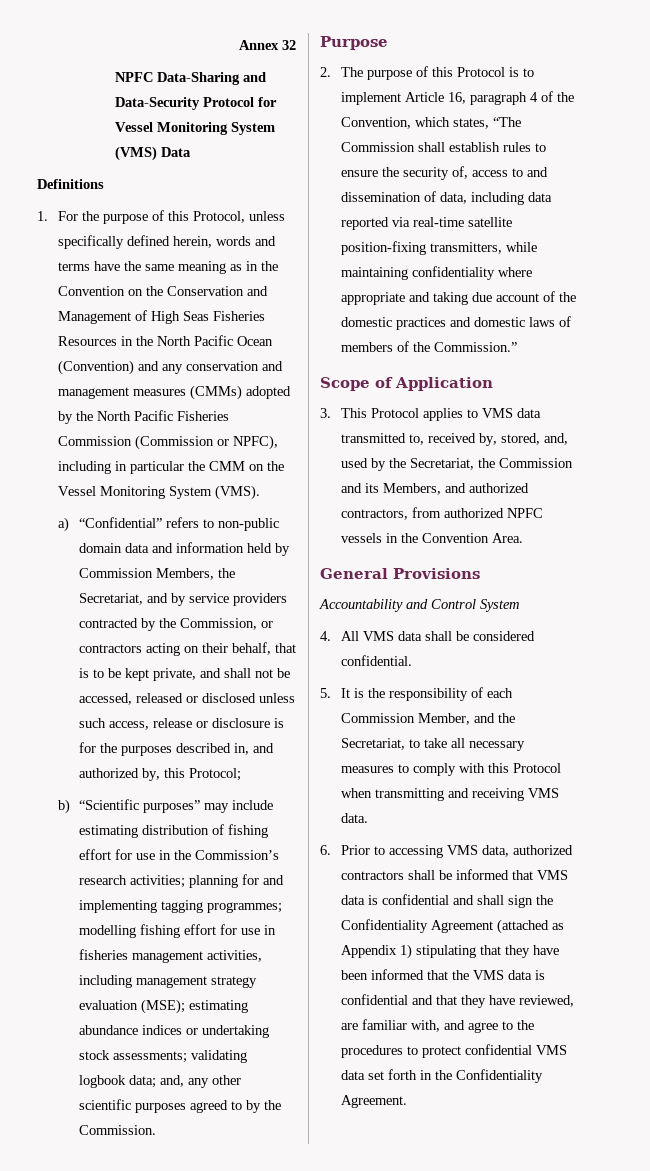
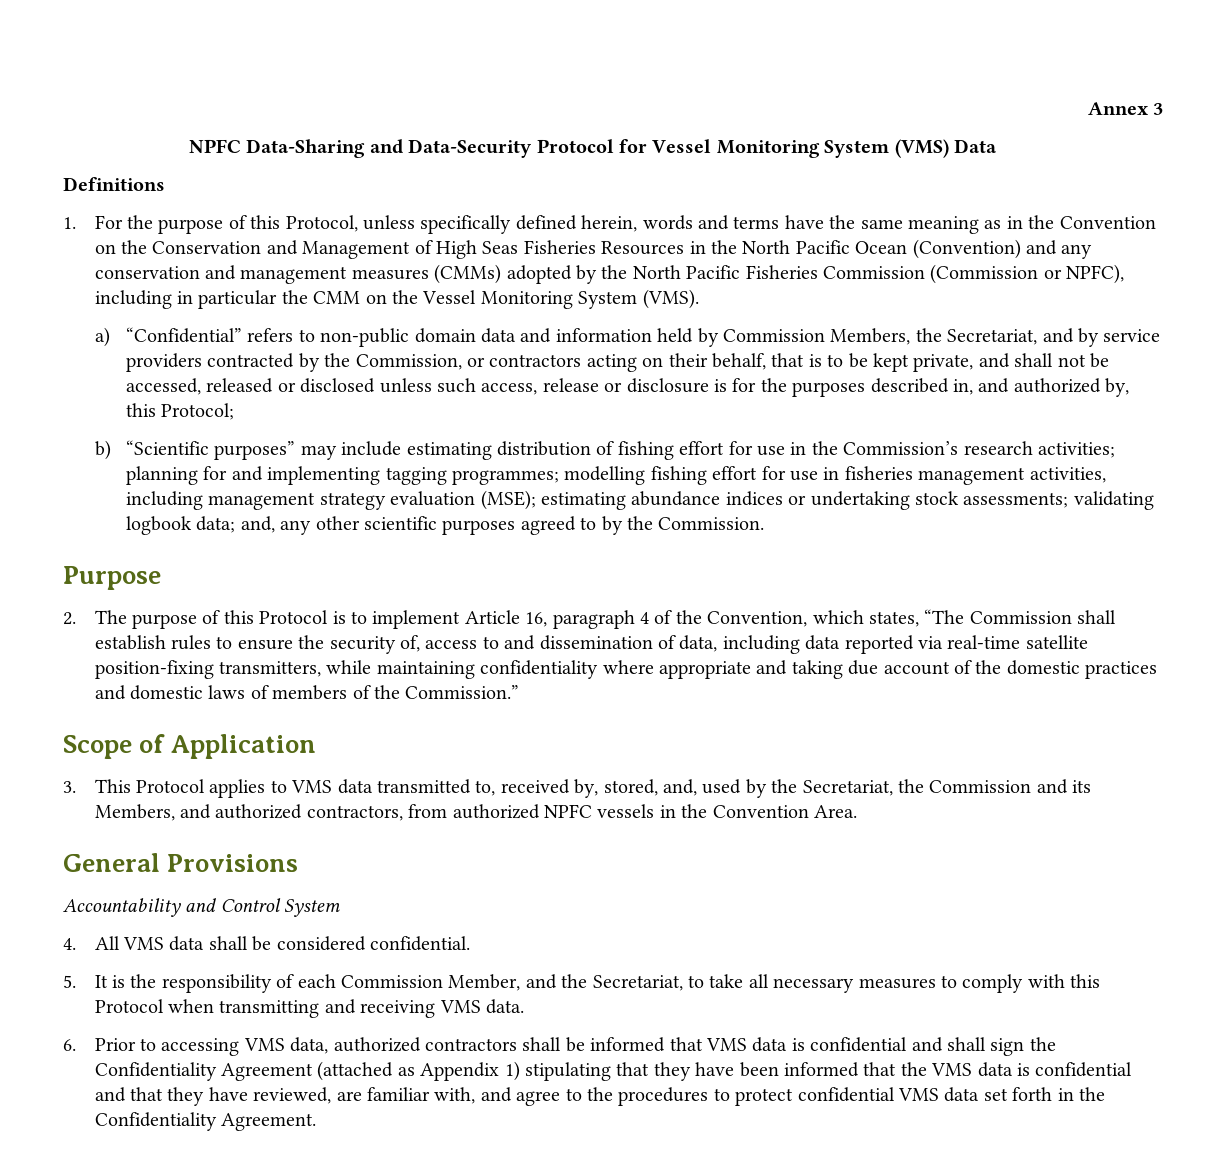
- Annex 32
+ Annex 3

